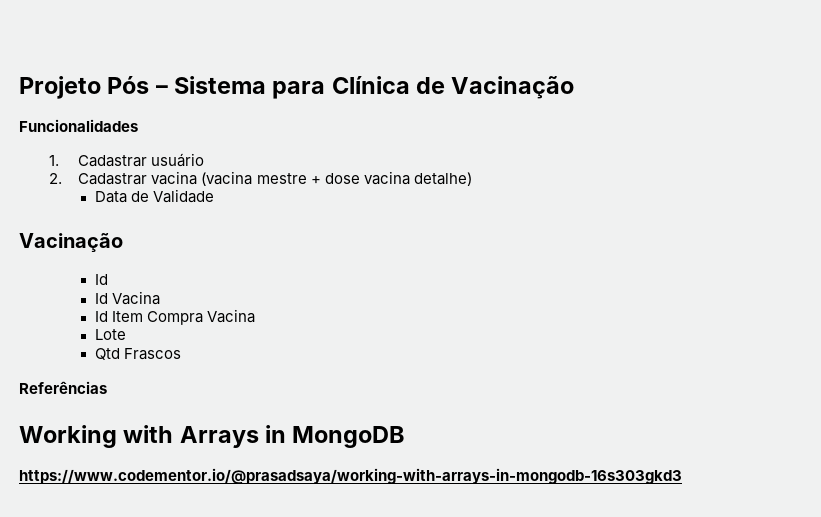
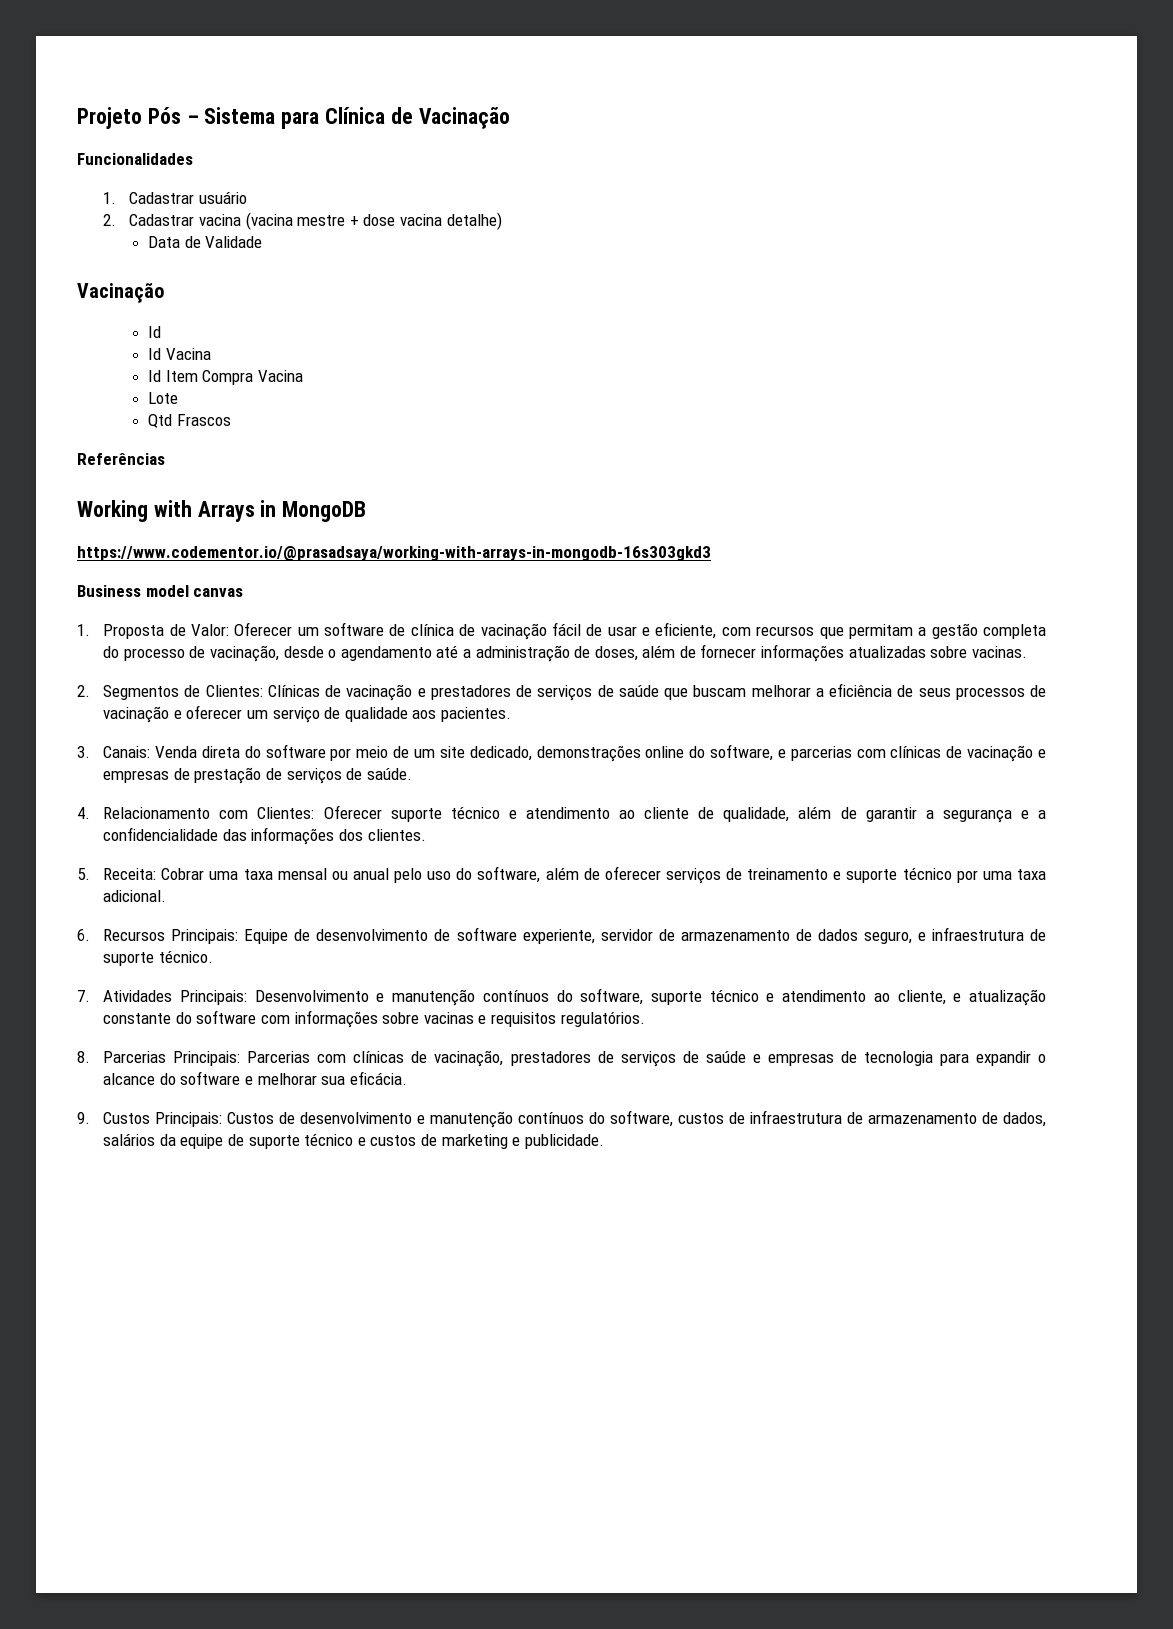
+ Business model canvas
+ 1. Proposta de Valor: Oferecer um software de clínica de vacinação fácil de usar e eficiente, com recursos que permitam a gestão completa do processo de vacinação, desde o agendamento até a administração de doses, além de fornecer informações atualizadas sobre vacinas.
+ 2. Segmentos de Clientes: Clínicas de vacinação e prestadores de serviços de saúde que buscam melhorar a eficiência de seus processos de vacinação e oferecer um serviço de qualidade aos pacientes.
+ 3. Canais: Venda direta do software por meio de um site dedicado, demonstrações online do software, e parcerias com clínicas de vacinação e empresas de prestação de serviços de saúde.
+ 4. Relacionamento com Clientes: Oferecer suporte técnico e atendimento ao cliente de qualidade, além de garantir a segurança e a confidencialidade das informações dos clientes.
+ 5. Receita: Cobrar uma taxa mensal ou anual pelo uso do software, além de oferecer serviços de treinamento e suporte técnico por uma taxa adicional.
+ 6. Recursos Principais: Equipe de desenvolvimento de software experiente, servidor de armazenamento de dados seguro, e infraestrutura de suporte técnico.
+ 7. Atividades Principais: Desenvolvimento e manutenção contínuos do software, suporte técnico e atendimento ao cliente, e atualização constante do software com informações sobre vacinas e requisitos regulatórios.
+ 8. Parcerias Principais: Parcerias com clínicas de vacinação, prestadores de serviços de saúde e empresas de tecnologia para expandir o alcance do software e melhorar sua eficácia.
+ 9. Custos Principais: Custos de desenvolvimento e manutenção contínuos do software, custos de infraestrutura de armazenamento de dados, salários da equipe de suporte técnico e custos de marketing e publicidade.

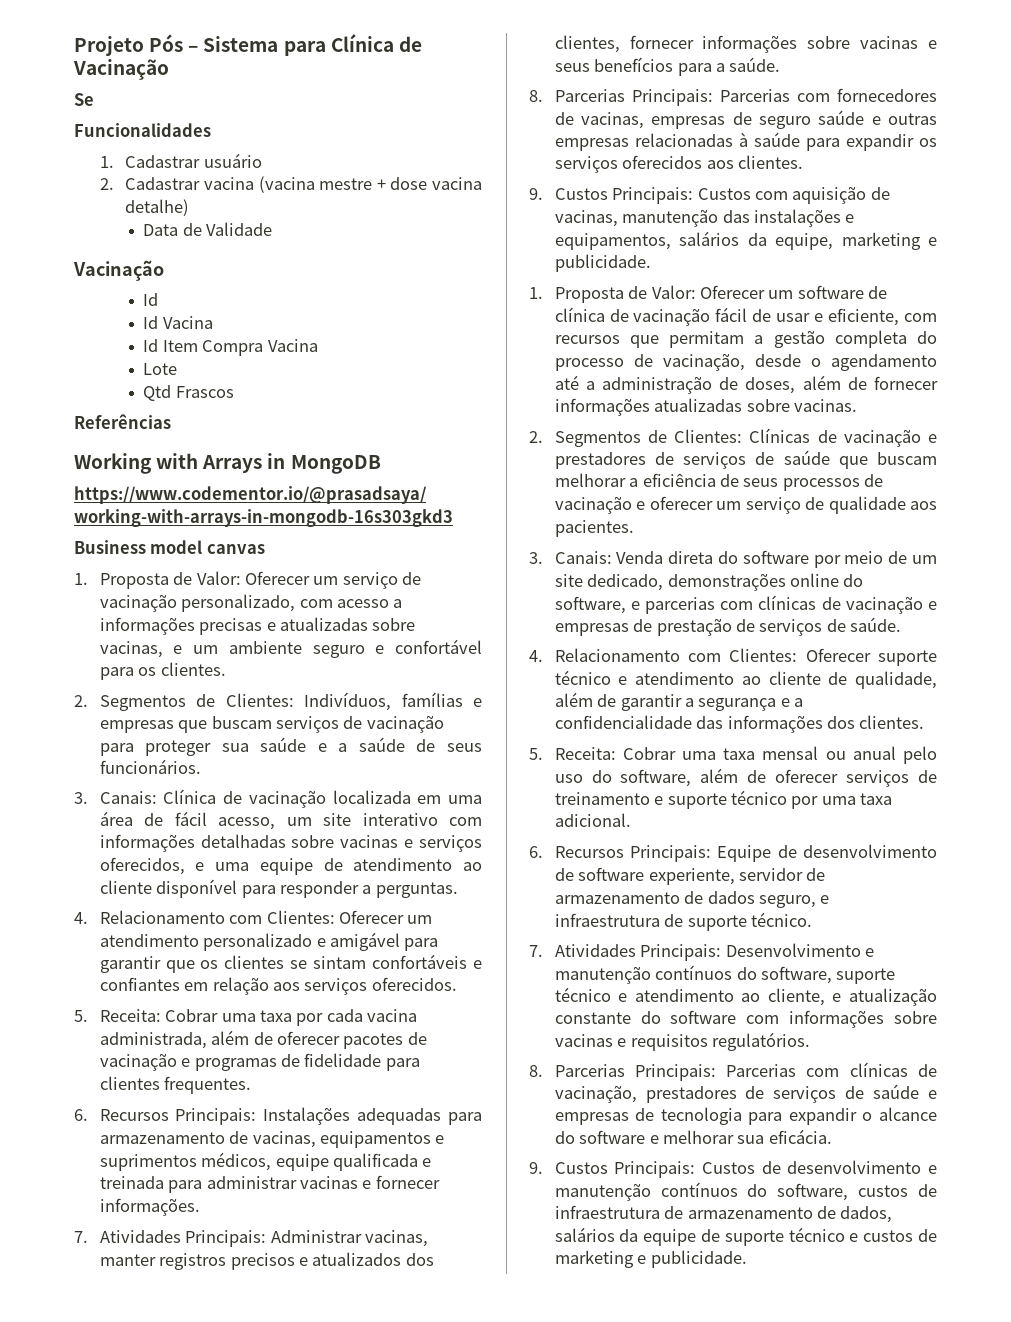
+ Se
+ 1. Proposta de Valor: Oferecer um serviço de vacinação personalizado, com acesso a informações precisas e atualizadas sobre vacinas, e um ambiente seguro e confortável para os clientes.
+ 2. Segmentos de Clientes: Indivíduos, famílias e empresas que buscam serviços de vacinação para proteger sua saúde e a saúde de seus funcionários.
+ 3. Canais: Clínica de vacinação localizada em uma área de fácil acesso, um site interativo com informações detalhadas sobre vacinas e serviços oferecidos, e uma equipe de atendimento ao cliente disponível para responder a perguntas.
+ 4. Relacionamento com Clientes: Oferecer um atendimento personalizado e amigável para garantir que os clientes se sintam confortáveis e confiantes em relação aos serviços oferecidos.
+ 5. Receita: Cobrar uma taxa por cada vacina administrada, além de oferecer pacotes de vacinação e programas de fidelidade para clientes frequentes.
+ 6. Recursos Principais: Instalações adequadas para armazenamento de vacinas, equipamentos e suprimentos médicos, equipe qualificada e treinada para administrar vacinas e fornecer informações.
+ 7. Atividades Principais: Administrar vacinas, manter registros precisos e atualizados dos clientes, fornecer informações sobre vacinas e seus benefícios para a saúde.
+ 8. Parcerias Principais: Parcerias com fornecedores de vacinas, empresas de seguro saúde e outras empresas relacionadas à saúde para expandir os serviços oferecidos aos clientes.
+ 9. Custos Principais: Custos com aquisição de vacinas, manutenção das instalações e equipamentos, salários da equipe, marketing e publicidade.

